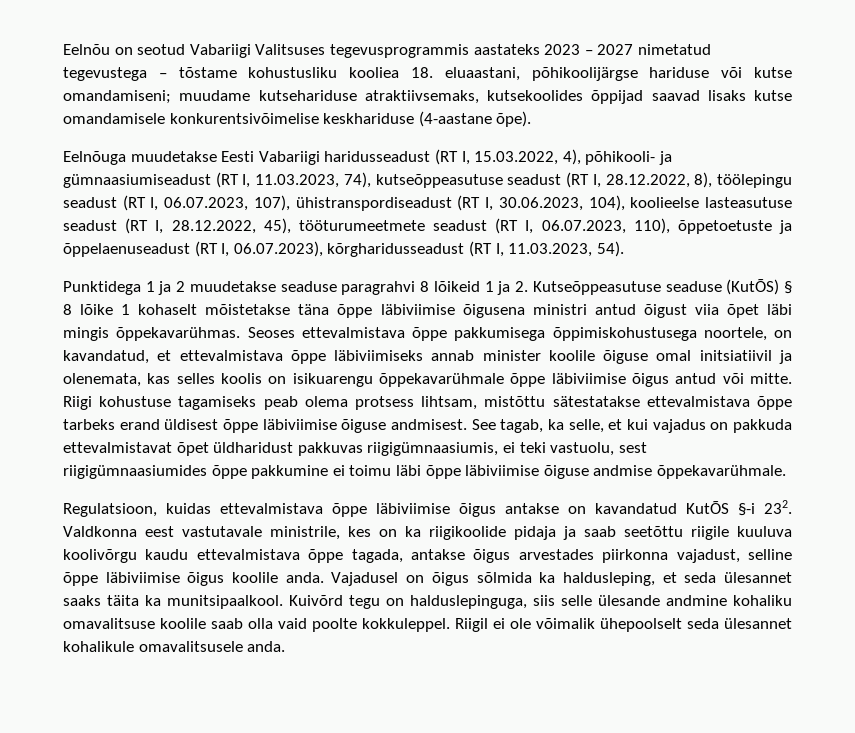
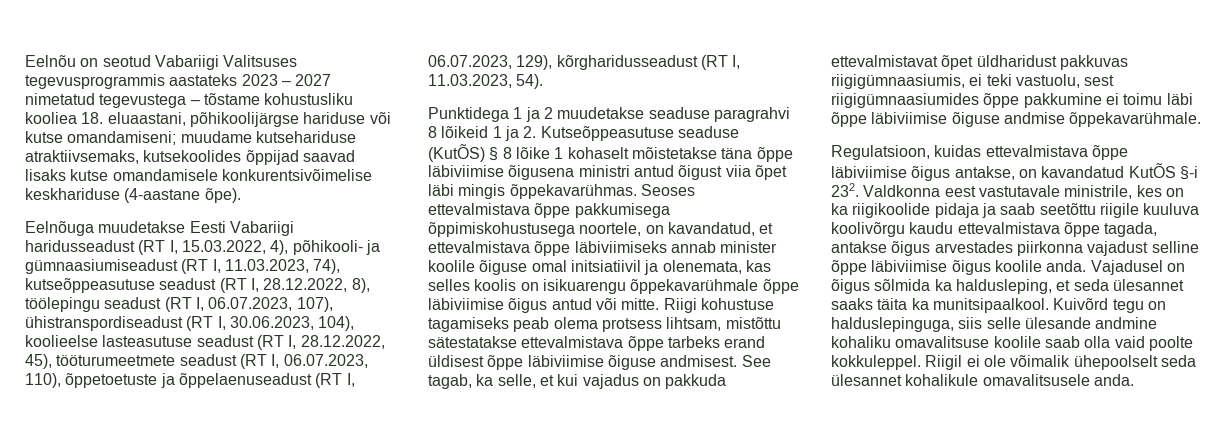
- Eelnõuga muudetakse Eesti Vabariigi haridusseadust (RT I, 15.03.2022, 4), põhikooli- ja gümnaasiumiseadust (RT I, 11.03.2023, 74), kutseõppeasutuse seadust (RT I, 28.12.2022, 8), töölepingu seadust (RT I, 06.07.2023, 107), ühistranspordiseadust (RT I, 30.06.2023, 104), koolieelse lasteasutuse seadust (RT I, 28.12.2022, 45), tööturumeetmete seadust (RT I, 06.07.2023, 110), õppetoetuste ja õppelaenuseadust (RT I, 06.07.2023), kõrgharidusseadust (RT I, 11.03.2023, 54).
+ Eelnõuga muudetakse Eesti Vabariigi haridusseadust (RT I, 15.03.2022, 4), põhikooli- ja gümnaasiumiseadust (RT I, 11.03.2023, 74), kutseõppeasutuse seadust (RT I, 28.12.2022, 8), töölepingu seadust (RT I, 06.07.2023, 107), ühistranspordiseadust (RT I, 30.06.2023, 104), koolieelse lasteasutuse seadust (RT I, 28.12.2022, 45), tööturumeetmete seadust (RT I, 06.07.2023, 110), õppetoetuste ja õppelaenuseadust (RT I, 06.07.2023, 129), kõrgharidusseadust (RT I, 11.03.2023, 54).
- Regulatsioon, kuidas ettevalmistava õppe läbiviimise õigus antakse on kavandatud KutÕS §-i 232. Valdkonna eest vastutavale ministrile, kes on ka riigikoolide pidaja ja saab seetõttu riigile kuuluva koolivõrgu kaudu ettevalmistava õppe tagada, antakse õigus arvestades piirkonna vajadust, selline õppe läbiviimise õigus koolile anda.
+ Regulatsioon, kuidas ettevalmistava õppe läbiviimise õigus antakse, on kavandatud KutÕS §-i 232. Valdkonna eest vastutavale ministrile, kes on ka riigikoolide pidaja ja saab seetõttu riigile kuuluva koolivõrgu kaudu ettevalmistava õppe tagada, antakse õigus arvestades piirkonna vajadust selline õppe läbiviimise õigus koolile anda.

